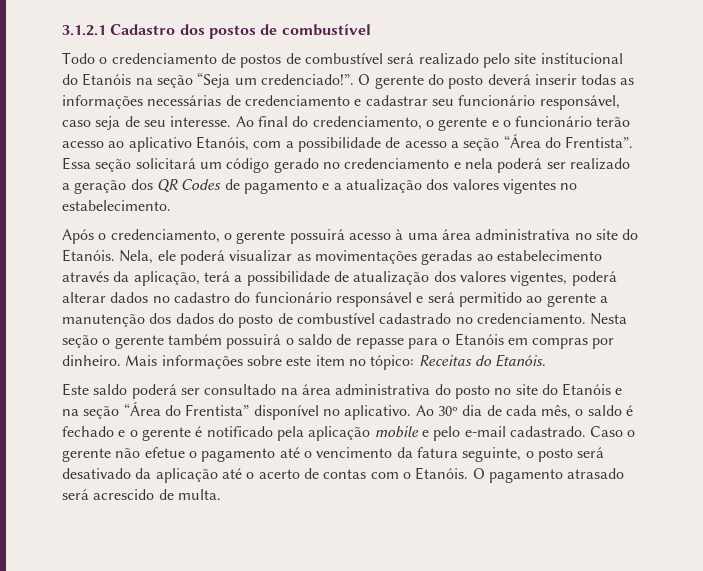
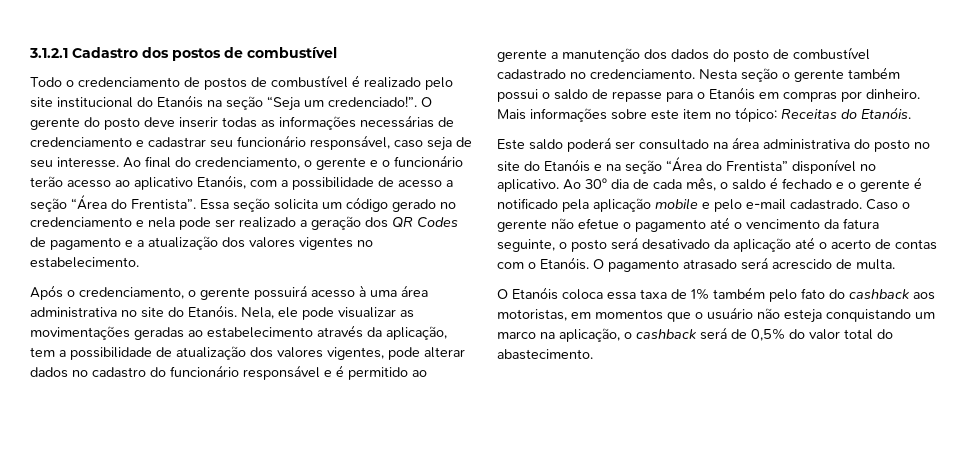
- Todo o credenciamento de postos de combustível será realizado pelo site institucional do Etanóis na seção “Seja um credenciado!”.
+ Todo o credenciamento de postos de combustível é realizado pelo site institucional do Etanóis na seção “Seja um credenciado!”.
- O gerente do posto deverá inserir todas as informações necessárias de credenciamento e cadastrar seu funcionário responsável, caso seja de seu interesse.
+ O gerente do posto deve inserir todas as informações necessárias de credenciamento e cadastrar seu funcionário responsável, caso seja de seu interesse.
- Essa seção solicitará um código gerado no credenciamento e nela poderá ser realizado a geração dos QR Codes de pagamento e a atualização dos valores vigentes no estabelecimento.
+ Essa seção solicita um código gerado no credenciamento e nela pode ser realizado a geração dos QR Codes de pagamento e a atualização dos valores vigentes no estabelecimento.
- Nela, ele poderá visualizar as movimentações geradas ao estabelecimento através da aplicação, terá a possibilidade de atualização dos valores vigentes, poderá alterar dados no cadastro do funcionário responsável e será permitido ao gerente a manutenção dos dados do posto de combustível cadastrado no credenciamento.
+ Nela, ele pode visualizar as movimentações geradas ao estabelecimento através da aplicação, tem a possibilidade de atualização dos valores vigentes, pode alterar dados no cadastro do funcionário responsável e é permitido ao gerente a manutenção dos dados do posto de combustível cadastrado no credenciamento.
- Nesta seção o gerente também possuirá o saldo de repasse para o Etanóis em compras por dinheiro.
+ Nesta seção o gerente também possui o saldo de repasse para o Etanóis em compras por dinheiro.
+ O Etanóis coloca essa taxa de 1% também pelo fato do cashback aos motoristas, em momentos que o usuário não esteja conquistando um marco na aplicação, o cashback será de 0,5% do valor total do abastecimento.

